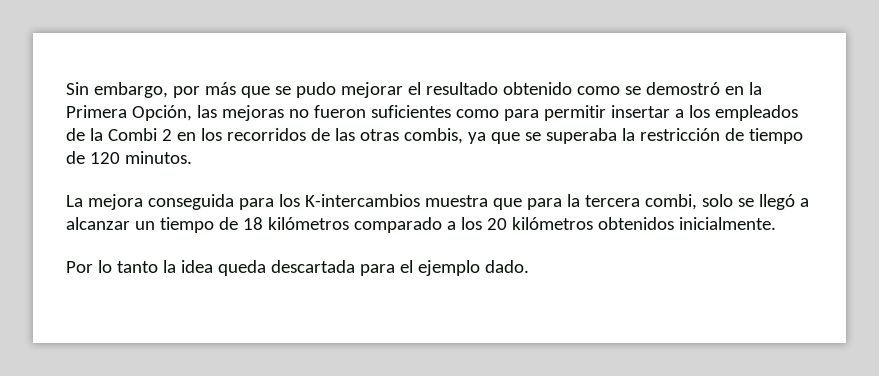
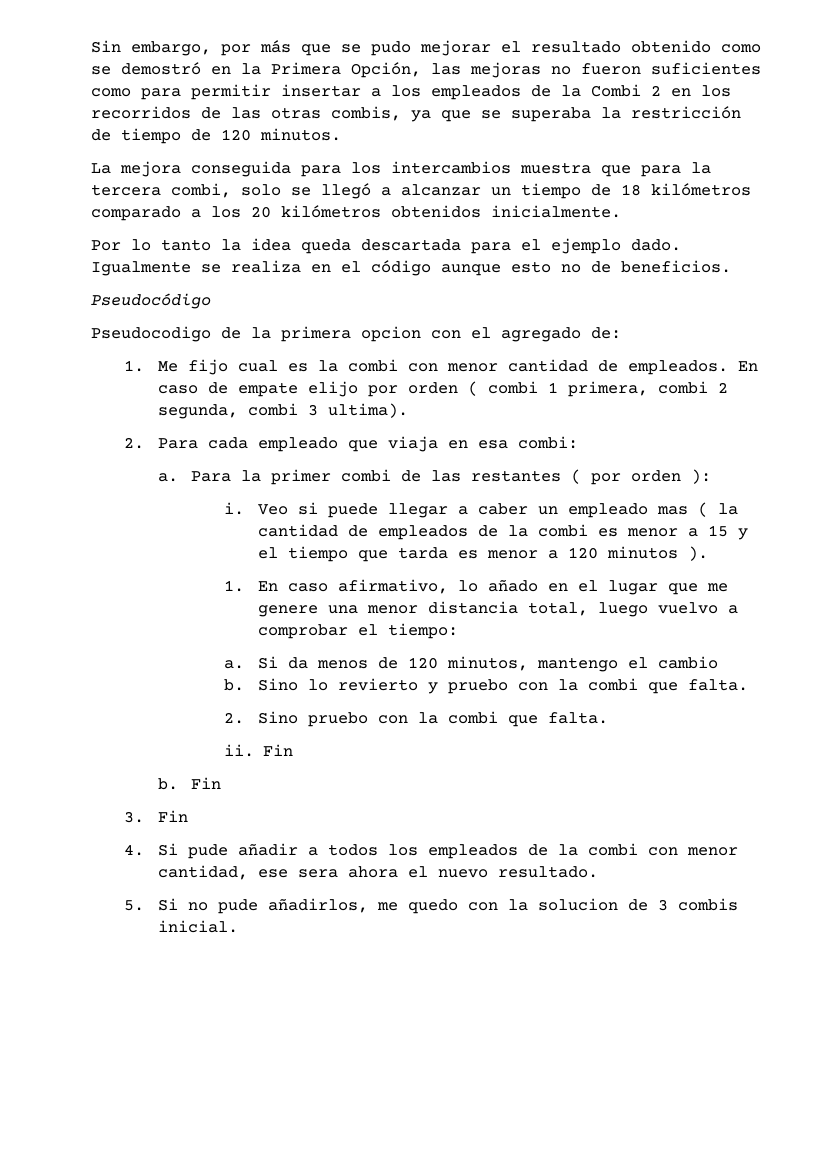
- La mejora conseguida para los K-intercambios muestra que para la tercera combi, solo se llegó a alcanzar un tiempo de 18 kilómetros comparado a los 20 kilómetros obtenidos inicialmente.
+ La mejora conseguida para los intercambios muestra que para la tercera combi, solo se llegó a alcanzar un tiempo de 18 kilómetros comparado a los 20 kilómetros obtenidos inicialmente.
+ Igualmente se realiza en el código aunque esto no de beneficios.
+ Pseudocódigo
+ Pseudocodigo de la primera opcion con el agregado de:
+ 1. Me fijo cual es la combi con menor cantidad de empleados. En caso de empate elijo por orden ( combi 1 primera, combi 2 segunda, combi 3 ultima).
+ 2. Para cada empleado que viaja en esa combi:
+ a. Para la primer combi de las restantes ( por orden ):
+ i. Veo si puede llegar a caber un empleado mas ( la cantidad de empleados de la combi es menor a 15 y el tiempo que tarda es menor a 120 minutos ).
+ 1. En caso afirmativo, lo añado en el lugar que me genere una menor distancia total, luego vuelvo a comprobar el tiempo:
+ a. Si da menos de 120 minutos, mantengo el cambio
+ b. Sino lo revierto y pruebo con la combi que falta.
+ 2. Sino pruebo con la combi que falta.
+ ii. Fin
+ b. Fin
+ 3. Fin
+ 4. Si pude añadir a todos los empleados de la combi con menor cantidad, ese sera ahora el nuevo resultado.
+ 5. Si no pude añadirlos, me quedo con la solucion de 3 combis inicial.

